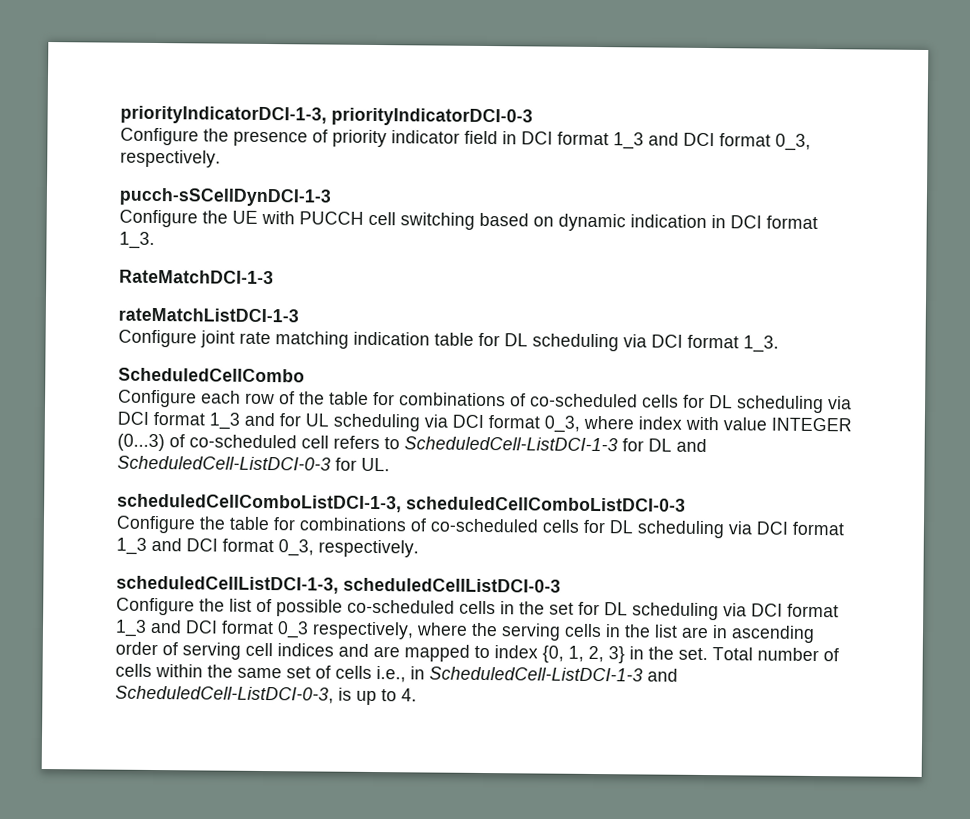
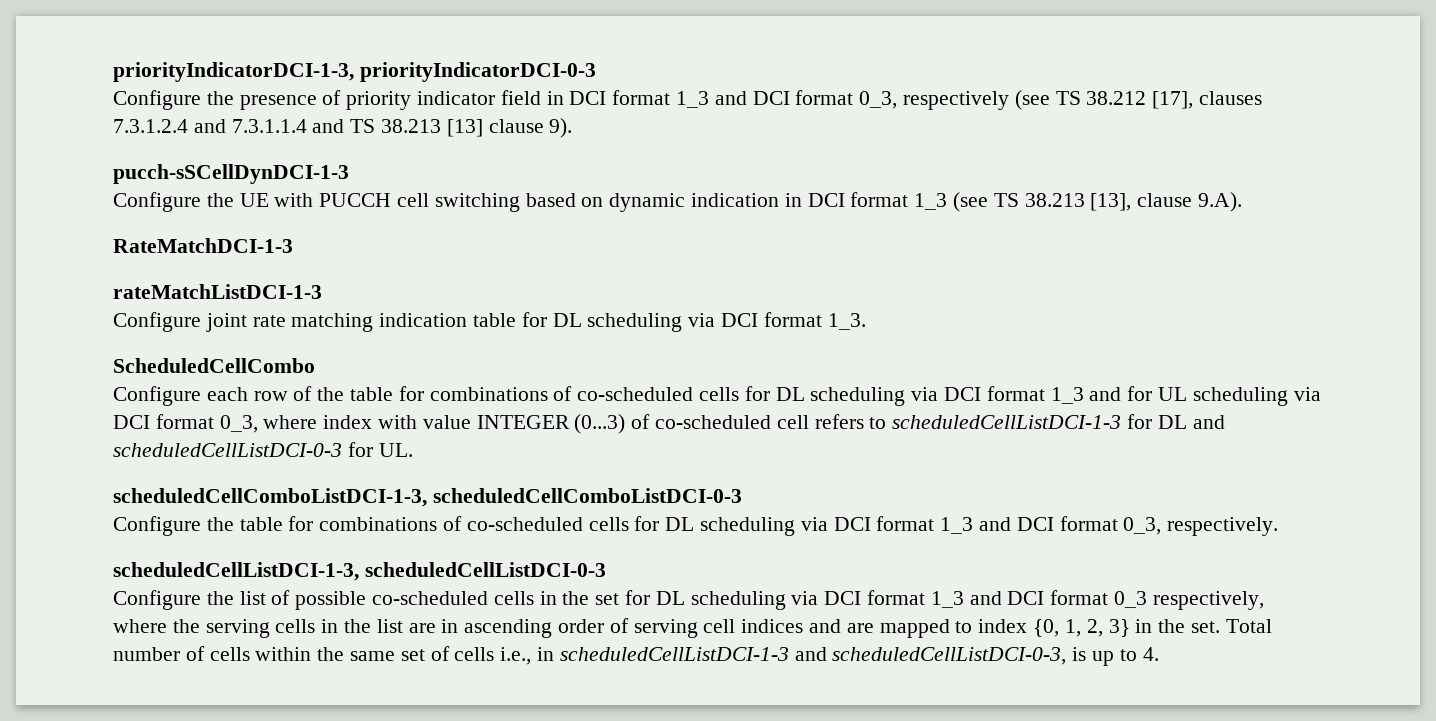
- Configure the presence of priority indicator field in DCI format 1_3 and DCI format 0_3, respectively.
+ Configure the presence of priority indicator field in DCI format 1_3 and DCI format 0_3, respectively (see TS 38.212 [17], clauses 7.3.1.2.4 and 7.3.1.1.4 and TS 38.213 [13] clause 9).
- Configure the UE with PUCCH cell switching based on dynamic indication in DCI format 1_3.
+ Configure the UE with PUCCH cell switching based on dynamic indication in DCI format 1_3 (see TS 38.213 [13], clause 9.A).
- Configure each row of the table for combinations of co-scheduled cells for DL scheduling via DCI format 1_3 and for UL scheduling via DCI format 0_3, where index with value INTEGER (0...3) of co-scheduled cell refers to ScheduledCell-ListDCI-1-3 for DL and ScheduledCell-ListDCI-0-3 for UL.
+ Configure each row of the table for combinations of co-scheduled cells for DL scheduling via DCI format 1_3 and for UL scheduling via DCI format 0_3, where index with value INTEGER (0...3) of co-scheduled cell refers to scheduledCellListDCI-1-3 for DL and scheduledCellListDCI-0-3 for UL.
- Total number of cells within the same set of cells i.e., in ScheduledCell-ListDCI-1-3 and ScheduledCell-ListDCI-0-3, is up to 4.
+ Total number of cells within the same set of cells i.e., in scheduledCellListDCI-1-3 and scheduledCellListDCI-0-3, is up to 4.

